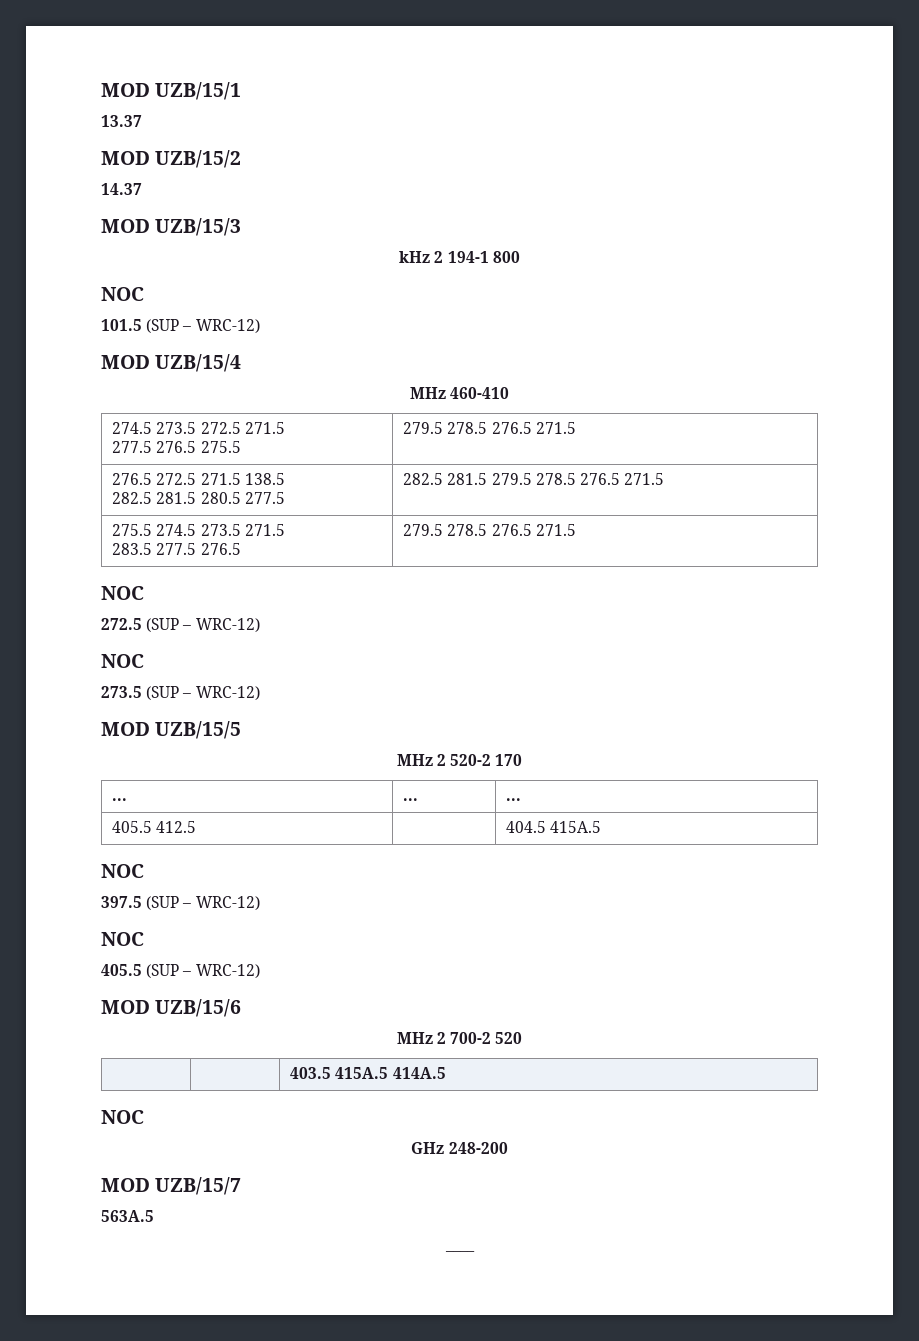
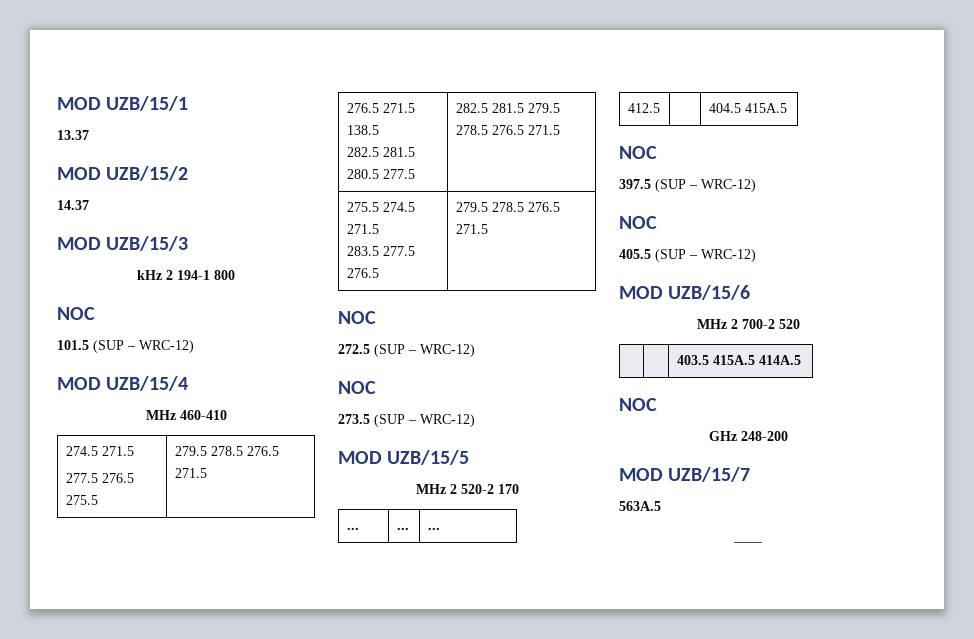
  MHz 460-410
- 274.5 273.5 272.5 271.5
+ 274.5 271.5
- 276.5 272.5 271.5 138.5
+ 276.5 271.5 138.5
- 275.5 274.5 273.5 271.5
+ 275.5 274.5 271.5
- 405.5 412.5 | | 404.5 415A.5
+ 412.5 | | 404.5 415A.5

